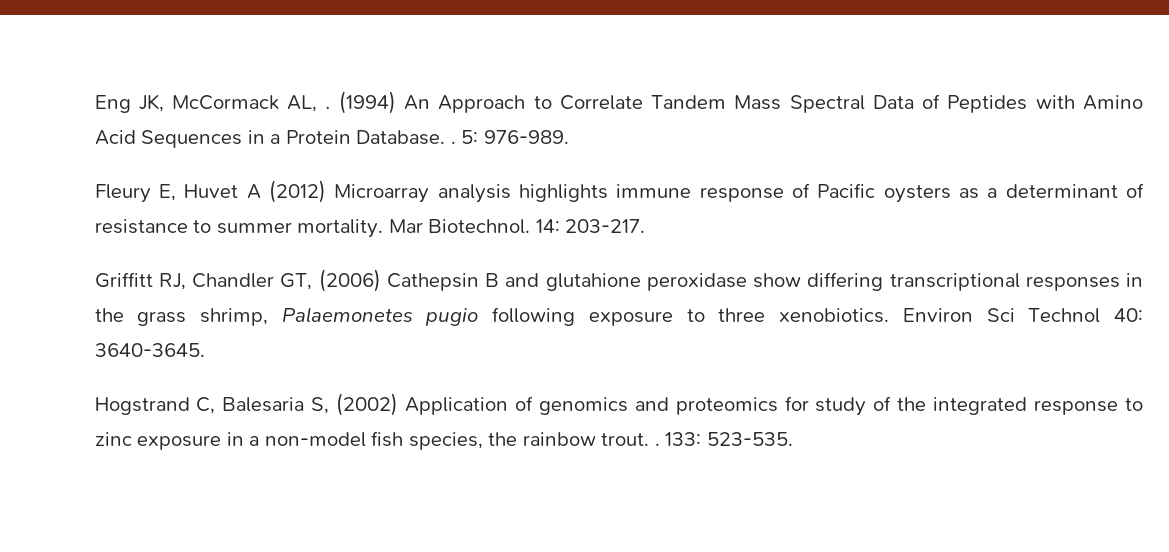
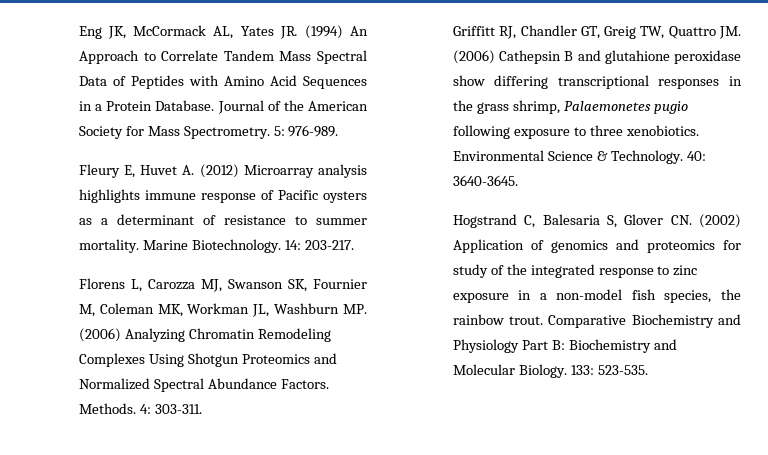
- Eng JK, McCormack AL, . (1994) An Approach to Correlate Tandem Mass Spectral Data of Peptides with Amino Acid Sequences in a Protein Database. .
+ Eng JK, McCormack AL, Yates JR. (1994) An Approach to Correlate Tandem Mass Spectral Data of Peptides with Amino Acid Sequences in a Protein Database. Journal of the American Society for Mass Spectrometry.
- Fleury E, Huvet A (2012) Microarray analysis highlights immune response of Pacific oysters as a determinant of resistance to summer mortality.
+ Fleury E, Huvet A. (2012) Microarray analysis highlights immune response of Pacific oysters as a determinant of resistance to summer mortality.
- Mar Biotechnol.
+ Marine Biotechnology.
+ Florens L, Carozza MJ, Swanson SK, Fournier M, Coleman MK, Workman JL, Washburn MP. (2006) Analyzing Chromatin Remodeling Complexes Using Shotgun Proteomics and Normalized Spectral Abundance Factors. Methods. 4: 303-311.
- Griffitt RJ, Chandler GT, (2006) Cathepsin B and glutahione peroxidase show differing transcriptional responses in the grass shrimp, Palaemonetes pugio following exposure to three xenobiotics.
+ Griffitt RJ, Chandler GT, Greig TW, Quattro JM. (2006) Cathepsin B and glutahione peroxidase show differing transcriptional responses in the grass shrimp, Palaemonetes pugio following exposure to three xenobiotics.
- Environ Sci Technol 40: 3640-3645.
+ Environmental Science & Technology. 40: 3640-3645.
- Hogstrand C, Balesaria S, (2002) Application of genomics and proteomics for study of the integrated response to zinc exposure in a non-model fish species, the rainbow trout. .
+ Hogstrand C, Balesaria S, Glover CN. (2002) Application of genomics and proteomics for study of the integrated response to zinc exposure in a non-model fish species, the rainbow trout. Comparative Biochemistry and Physiology Part B: Biochemistry and Molecular Biology.

